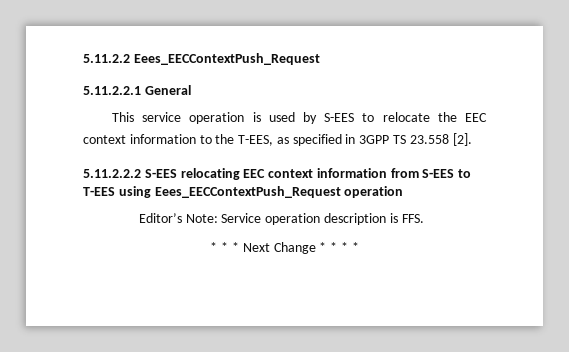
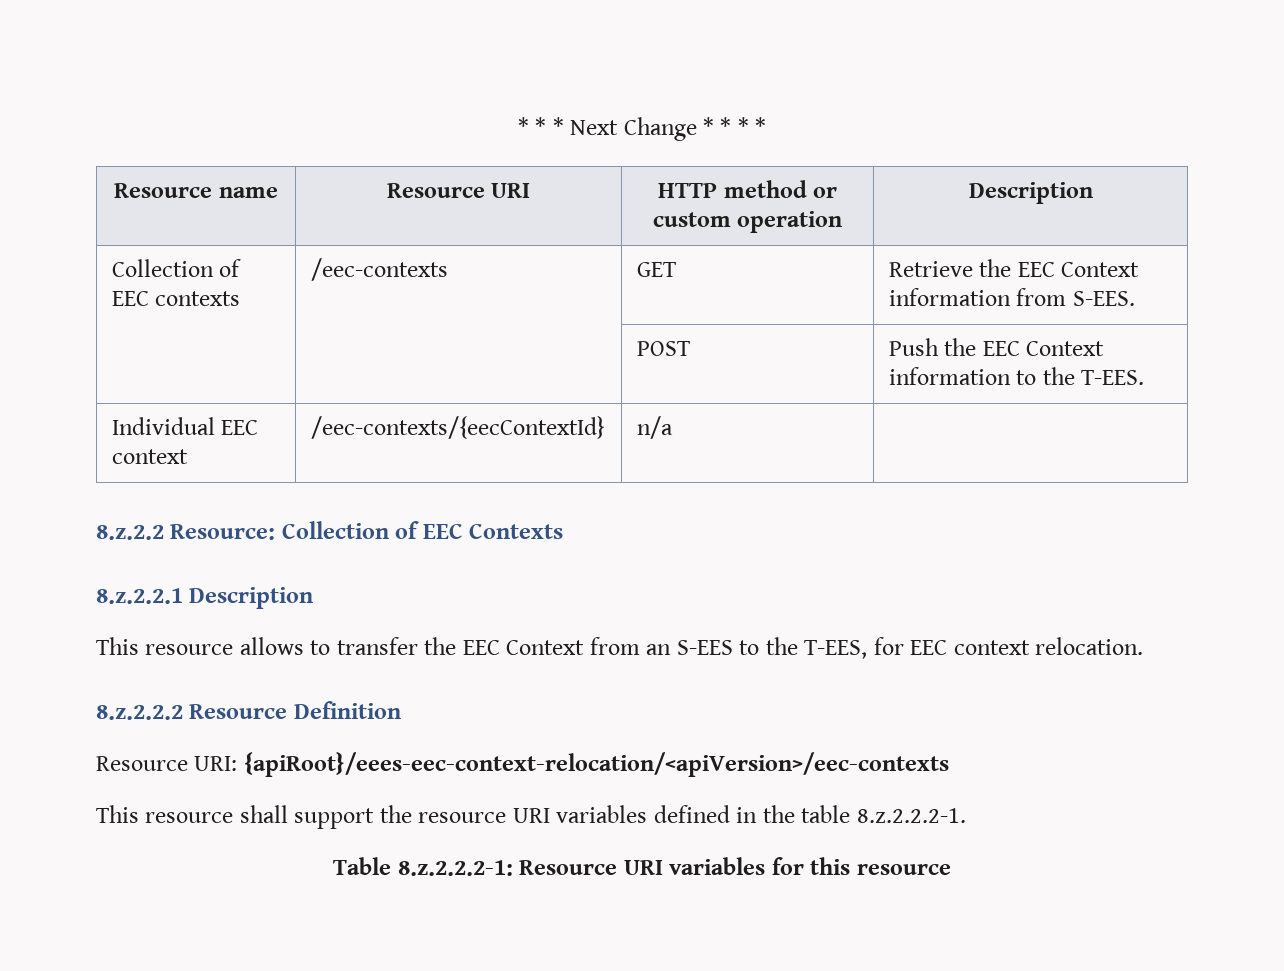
- 5.11.2.2 Eees_EECContextPush_Request
- 5.11.2.2.1 General
- This service operation is used by S-EES to relocate the EEC context information to the T-EES, as specified in 3GPP TS 23.558 [2].
- 5.11.2.2.2 S-EES relocating EEC context information from S-EES to T-EES using Eees_EECContextPush_Request operation
- Editor’s Note: Service operation description is FFS.
+ Resource name | Resource URI | HTTP method or custom operation | Description
+ Collection of EEC contexts | /eec-contexts | GET | Retrieve the EEC Context information from S-EES.
+ | | POST | Push the EEC Context information to the T-EES.
+ Individual EEC context | /eec-contexts/{eecContextId} | n/a |
+ 8.z.2.2 Resource: Collection of EEC Contexts
+ 8.z.2.2.1 Description
+ This resource allows to transfer the EEC Context from an S-EES to the T-EES, for EEC context relocation.
+ 8.z.2.2.2 Resource Definition
+ Resource URI: {apiRoot}/eees-eec-context-relocation/<apiVersion>/eec-contexts
+ This resource shall support the resource URI variables defined in the table 8.z.2.2.2-1.
+ Table 8.z.2.2.2-1: Resource URI variables for this resource

